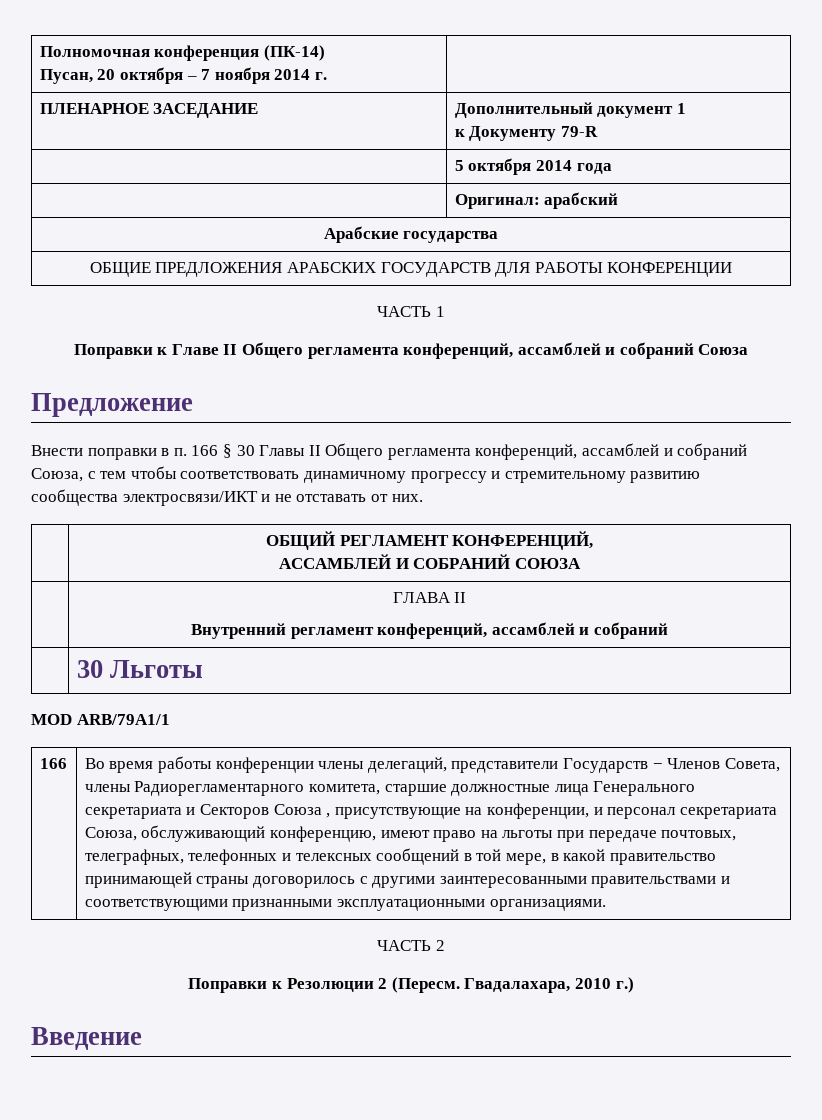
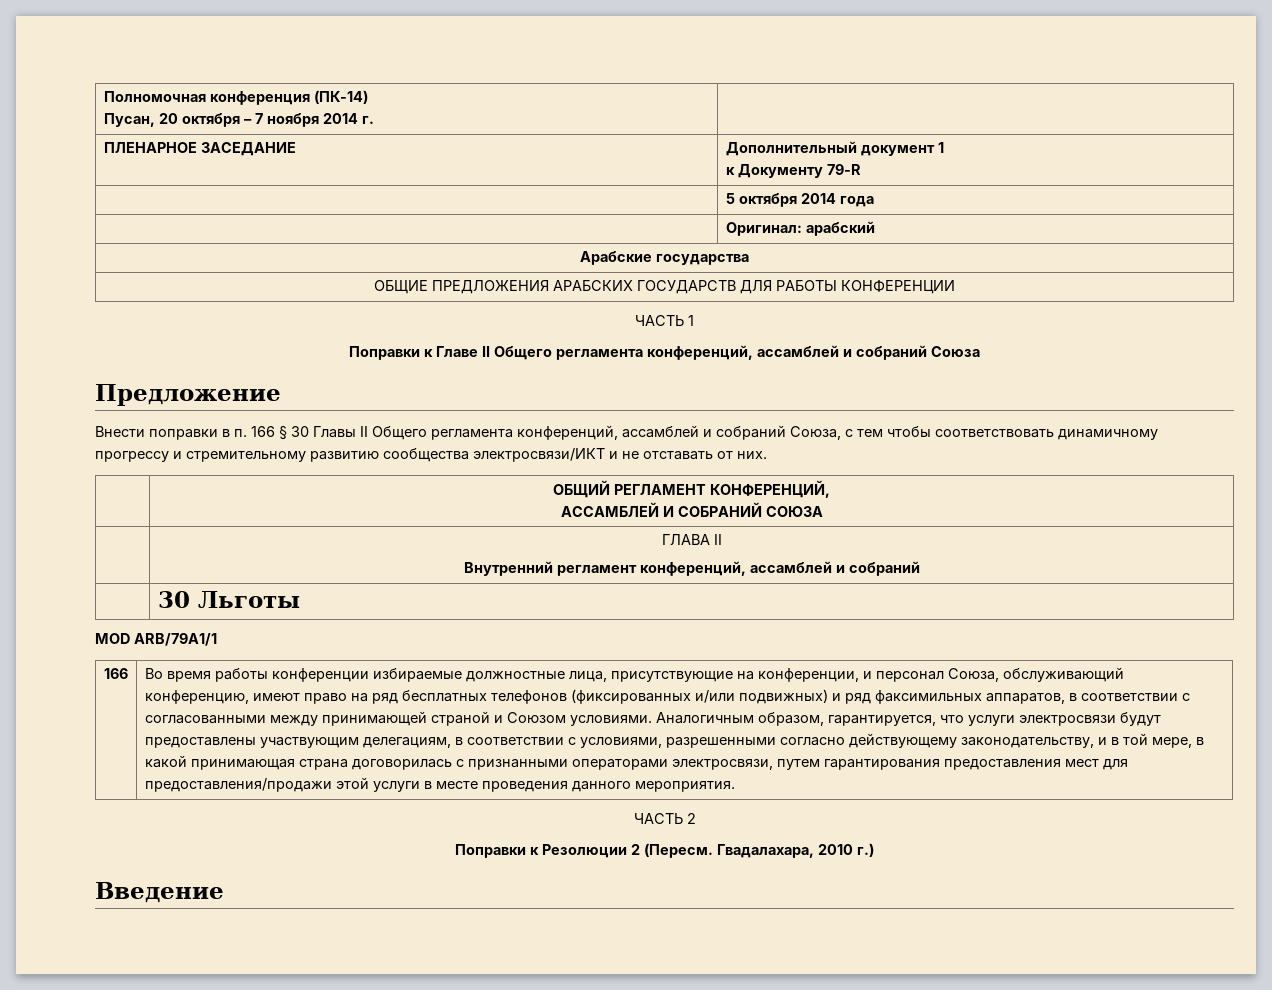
- Во время работы конференции члены делегаций, представители Государств − Членов Совета, члены Радиорегламентарного комитета, старшие должностные лица Генерального секретариата и Секторов Союза , присутствующие на конференции, и персонал секретариата Союза, обслуживающий конференцию, имеют право на льготы при передаче почтовых, телеграфных, телефонных и телексных сообщений в той мере, в какой правительство принимающей страны договорилось с другими заинтересованными правительствами и соответствующими признанными эксплуатационными организациями.
+ Во время работы конференции избираемые должностные лица, присутствующие на конференции, и персонал Союза, обслуживающий конференцию, имеют право на ряд бесплатных телефонов (фиксированных и/или подвижных) и ряд факсимильных аппаратов, в соответствии с согласованными между принимающей страной и Союзом условиями. Аналогичным образом, гарантируется, что услуги электросвязи будут предоставлены участвующим делегациям, в соответствии с условиями, разрешенными согласно действующему законодательству, и в той мере, в какой принимающая страна договорилась с признанными операторами электросвязи, путем гарантирования предоставления мест для предоставления/продажи этой услуги в месте проведения данного мероприятия.

